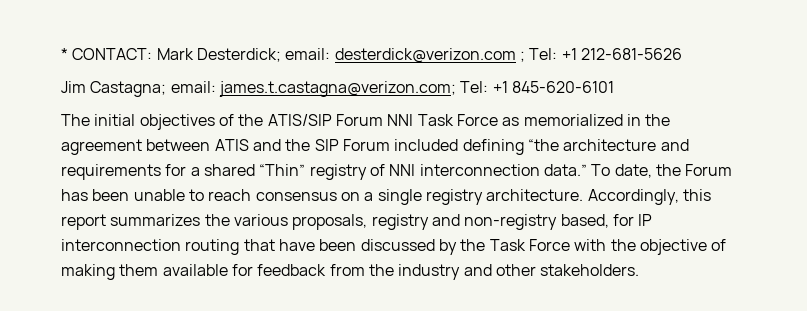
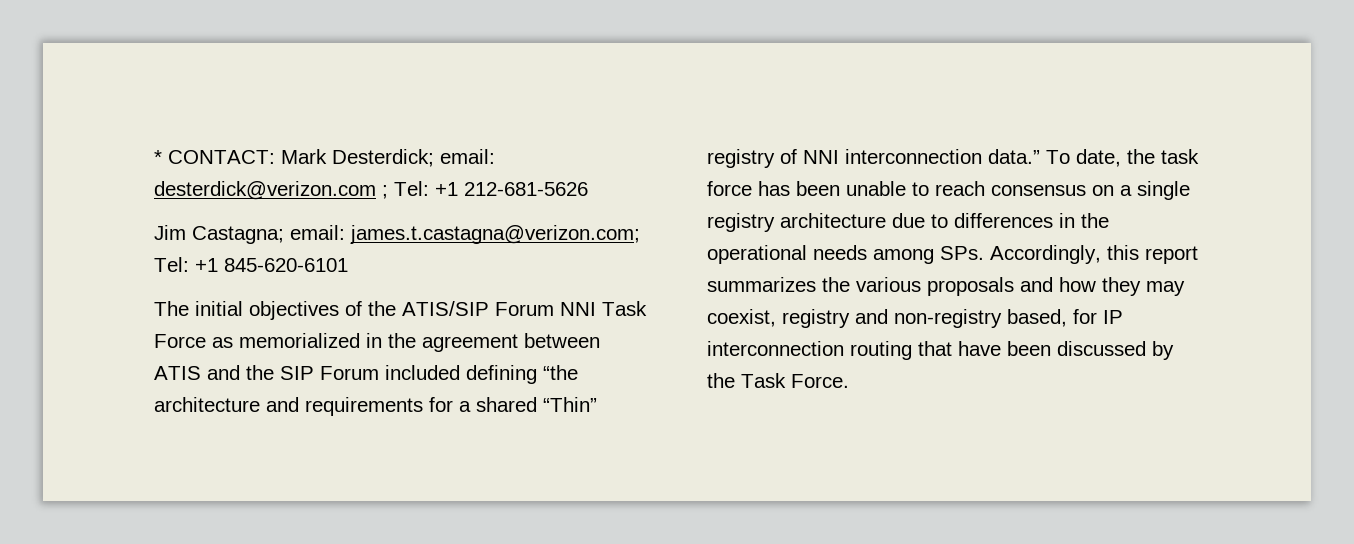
- To date, the Forum has been unable to reach consensus on a single registry architecture. Accordingly, this report summarizes the various proposals, registry and non-registry based, for IP interconnection routing that have been discussed by the Task Force with the objective of making them available for feedback from the industry and other stakeholders.
+ To date, the task force has been unable to reach consensus on a single registry architecture due to differences in the operational needs among SPs. Accordingly, this report summarizes the various proposals and how they may coexist, registry and non-registry based, for IP interconnection routing that have been discussed by the Task Force.

